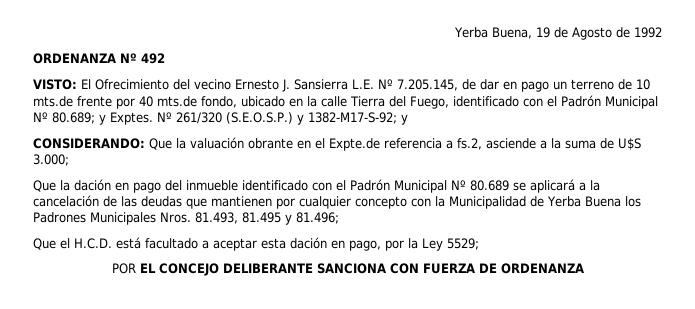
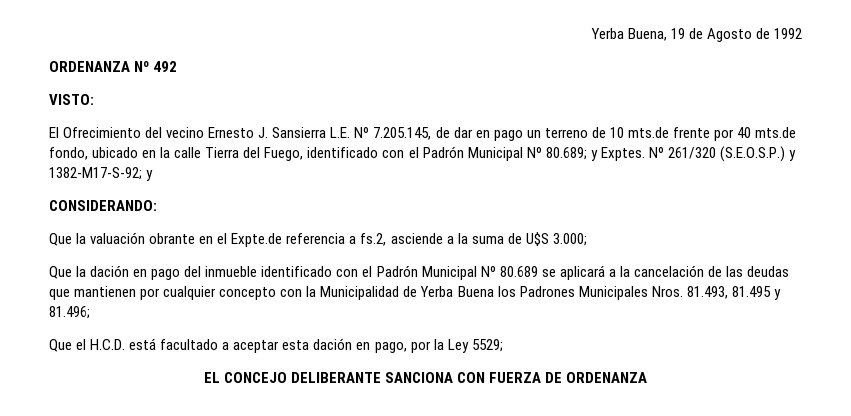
- VISTO: El Ofrecimiento del vecino Ernesto J. Sansierra L.E. Nº 7.205.145, de dar en pago un terreno de 10 mts.de frente por 40 mts.de fondo, ubicado en la calle Tierra del Fuego, identificado con el Padrón Municipal Nº 80.689; y Exptes.
+ VISTO:
+ El Ofrecimiento del vecino Ernesto J. Sansierra L.E. Nº 7.205.145, de dar en pago un terreno de 10 mts.de frente por 40 mts.de fondo, ubicado en la calle Tierra del Fuego, identificado con el Padrón Municipal Nº 80.689; y Exptes.
- CONSIDERANDO: Que la valuación obrante en el Expte.de referencia a fs.2, asciende a la suma de U$S 3.000;
+ CONSIDERANDO:
+ Que la valuación obrante en el Expte.de referencia a fs.2, asciende a la suma de U$S 3.000;
- POR EL CONCEJO DELIBERANTE SANCIONA CON FUERZA DE ORDENANZA
+ EL CONCEJO DELIBERANTE SANCIONA CON FUERZA DE ORDENANZA

